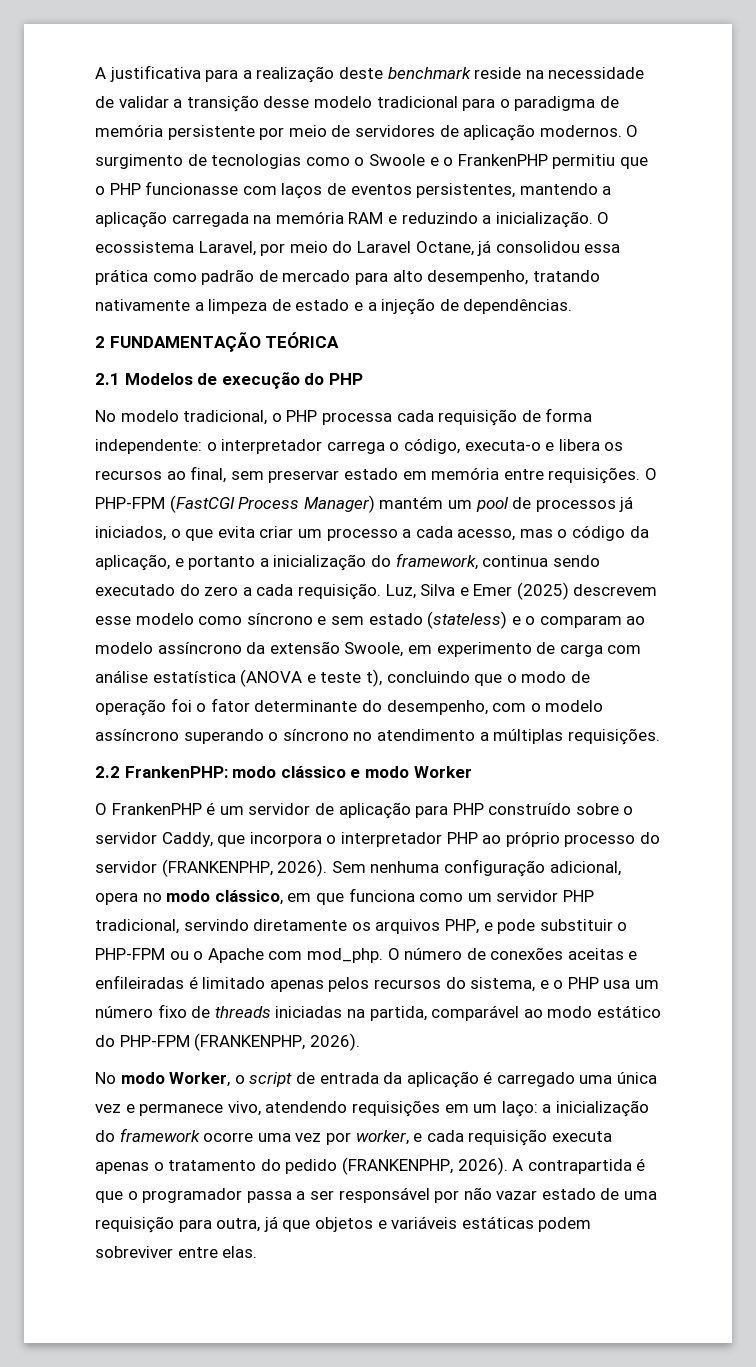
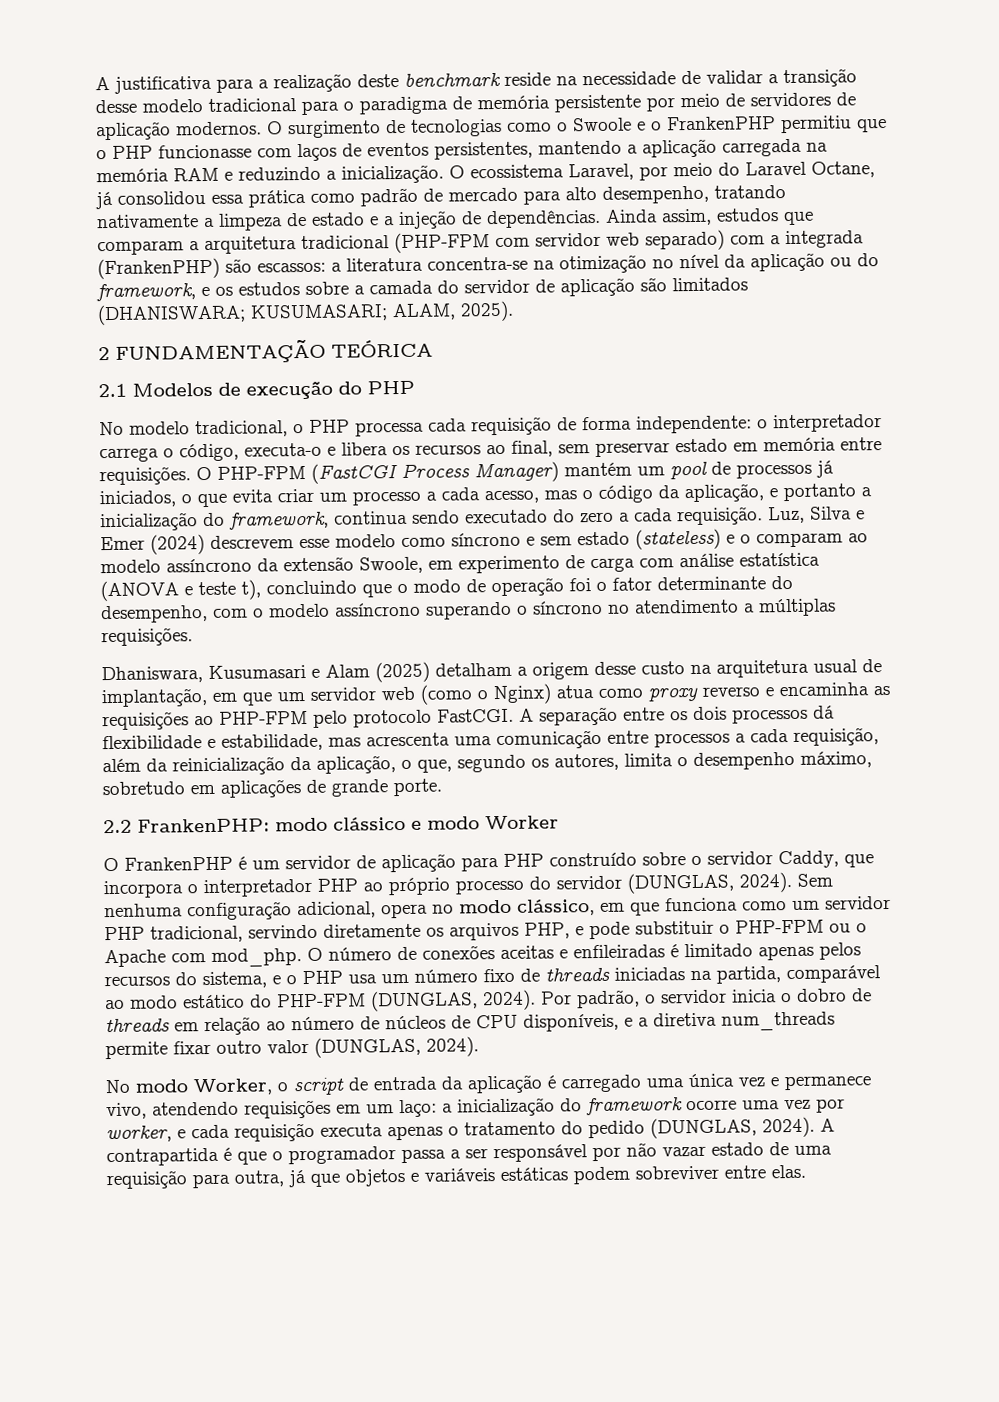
+ Ainda assim, estudos que comparam a arquitetura tradicional (PHP-FPM com servidor web separado) com a integrada (FrankenPHP) são escassos: a literatura concentra-se na otimização no nível da aplicação ou do framework, e os estudos sobre a camada do servidor de aplicação são limitados (DHANISWARA; KUSUMASARI; ALAM, 2025).
- Luz, Silva e Emer (2025) descrevem esse modelo como síncrono e sem estado (stateless) e o comparam ao modelo assíncrono da extensão Swoole, em experimento de carga com análise estatística (ANOVA e teste t), concluindo que o modo de operação foi o fator determinante do desempenho, com o modelo assíncrono superando o síncrono no atendimento a múltiplas requisições.
+ Luz, Silva e Emer (2024) descrevem esse modelo como síncrono e sem estado (stateless) e o comparam ao modelo assíncrono da extensão Swoole, em experimento de carga com análise estatística (ANOVA e teste t), concluindo que o modo de operação foi o fator determinante do desempenho, com o modelo assíncrono superando o síncrono no atendimento a múltiplas requisições.
+ Dhaniswara, Kusumasari e Alam (2025) detalham a origem desse custo na arquitetura usual de implantação, em que um servidor web (como o Nginx) atua como proxy reverso e encaminha as requisições ao PHP-FPM pelo protocolo FastCGI. A separação entre os dois processos dá flexibilidade e estabilidade, mas acrescenta uma comunicação entre processos a cada requisição, além da reinicialização da aplicação, o que, segundo os autores, limita o desempenho máximo, sobretudo em aplicações de grande porte.
- O FrankenPHP é um servidor de aplicação para PHP construído sobre o servidor Caddy, que incorpora o interpretador PHP ao próprio processo do servidor (FRANKENPHP, 2026).
+ O FrankenPHP é um servidor de aplicação para PHP construído sobre o servidor Caddy, que incorpora o interpretador PHP ao próprio processo do servidor (DUNGLAS, 2024).
- O número de conexões aceitas e enfileiradas é limitado apenas pelos recursos do sistema, e o PHP usa um número fixo de threads iniciadas na partida, comparável ao modo estático do PHP-FPM (FRANKENPHP, 2026).
+ O número de conexões aceitas e enfileiradas é limitado apenas pelos recursos do sistema, e o PHP usa um número fixo de threads iniciadas na partida, comparável ao modo estático do PHP-FPM (DUNGLAS, 2024). Por padrão, o servidor inicia o dobro de threads em relação ao número de núcleos de CPU disponíveis, e a diretiva num_threads permite fixar outro valor (DUNGLAS, 2024).
- No modo Worker, o script de entrada da aplicação é carregado uma única vez e permanece vivo, atendendo requisições em um laço: a inicialização do framework ocorre uma vez por worker, e cada requisição executa apenas o tratamento do pedido (FRANKENPHP, 2026).
+ No modo Worker, o script de entrada da aplicação é carregado uma única vez e permanece vivo, atendendo requisições em um laço: a inicialização do framework ocorre uma vez por worker, e cada requisição executa apenas o tratamento do pedido (DUNGLAS, 2024).

